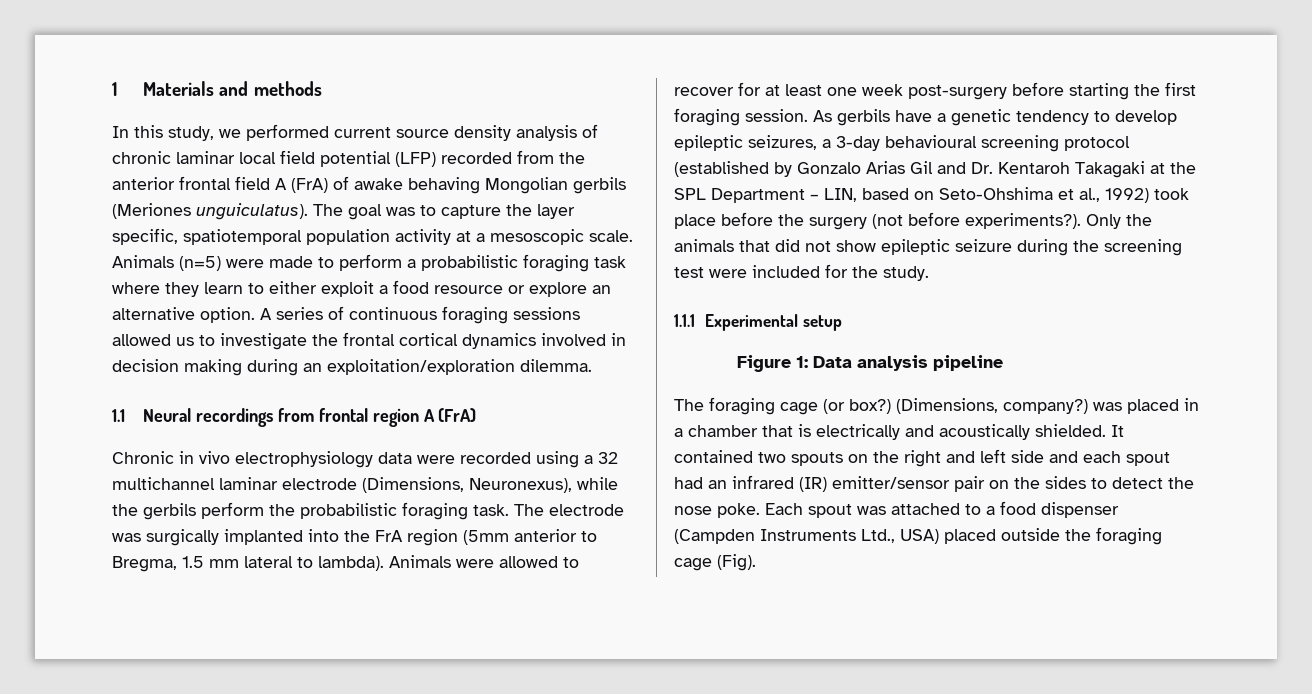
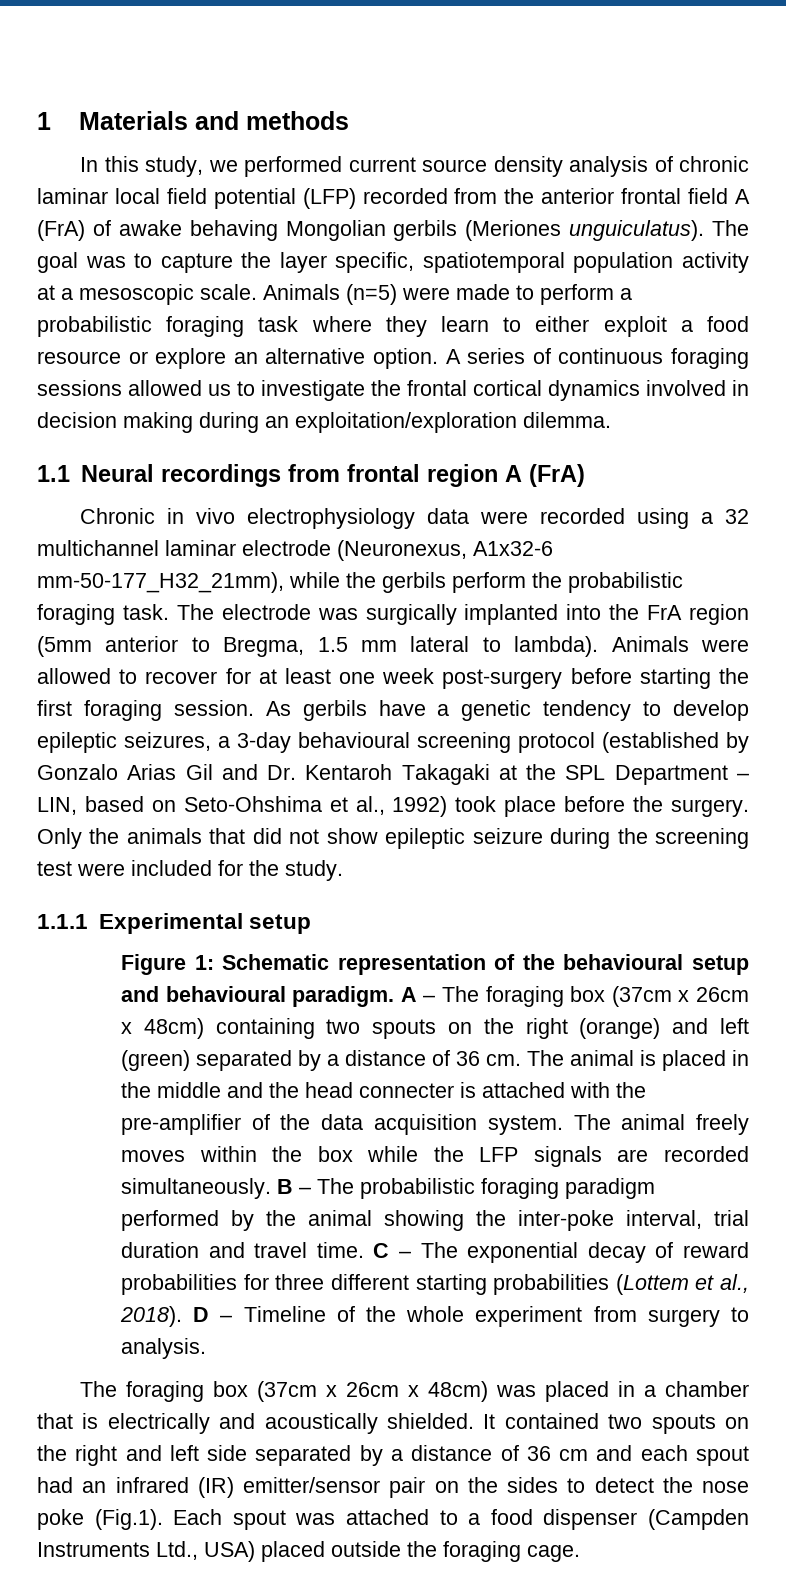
- Chronic in vivo electrophysiology data were recorded using a 32 multichannel laminar electrode (Dimensions, Neuronexus), while the gerbils perform the probabilistic foraging task.
+ Chronic in vivo electrophysiology data were recorded using a 32 multichannel laminar electrode (Neuronexus, A1x32-6 mm-50-177_H32_21mm), while the gerbils perform the probabilistic foraging task.
- As gerbils have a genetic tendency to develop epileptic seizures, a 3-day behavioural screening protocol (established by Gonzalo Arias Gil and Dr. Kentaroh Takagaki at the SPL Department – LIN, based on Seto-Ohshima et al., 1992) took place before the surgery (not before experiments?).
+ As gerbils have a genetic tendency to develop epileptic seizures, a 3-day behavioural screening protocol (established by Gonzalo Arias Gil and Dr. Kentaroh Takagaki at the SPL Department – LIN, based on Seto-Ohshima et al., 1992) took place before the surgery.
- Figure 1: Data analysis pipeline
- The foraging cage (or box?) (Dimensions, company?) was placed in a chamber that is electrically and acoustically shielded.
+ Figure 1: Schematic representation of the behavioural setup and behavioural paradigm. A – The foraging box (37cm x 26cm x 48cm) containing two spouts on the right (orange) and left (green) separated by a distance of 36 cm. The animal is placed in the middle and the head connecter is attached with the pre-amplifier of the data acquisition system. The animal freely moves within the box while the LFP signals are recorded simultaneously. B – The probabilistic foraging paradigm performed by the animal showing the inter-poke interval, trial duration and travel time. C – The exponential decay of reward probabilities for three different starting probabilities (Lottem et al., 2018). D – Timeline of the whole experiment from surgery to analysis.
+ The foraging box (37cm x 26cm x 48cm) was placed in a chamber that is electrically and acoustically shielded.
- It contained two spouts on the right and left side and each spout had an infrared (IR) emitter/sensor pair on the sides to detect the nose poke. Each spout was attached to a food dispenser (Campden Instruments Ltd., USA) placed outside the foraging cage (Fig).
+ It contained two spouts on the right and left side separated by a distance of 36 cm and each spout had an infrared (IR) emitter/sensor pair on the sides to detect the nose poke (Fig.1). Each spout was attached to a food dispenser (Campden Instruments Ltd., USA) placed outside the foraging cage.

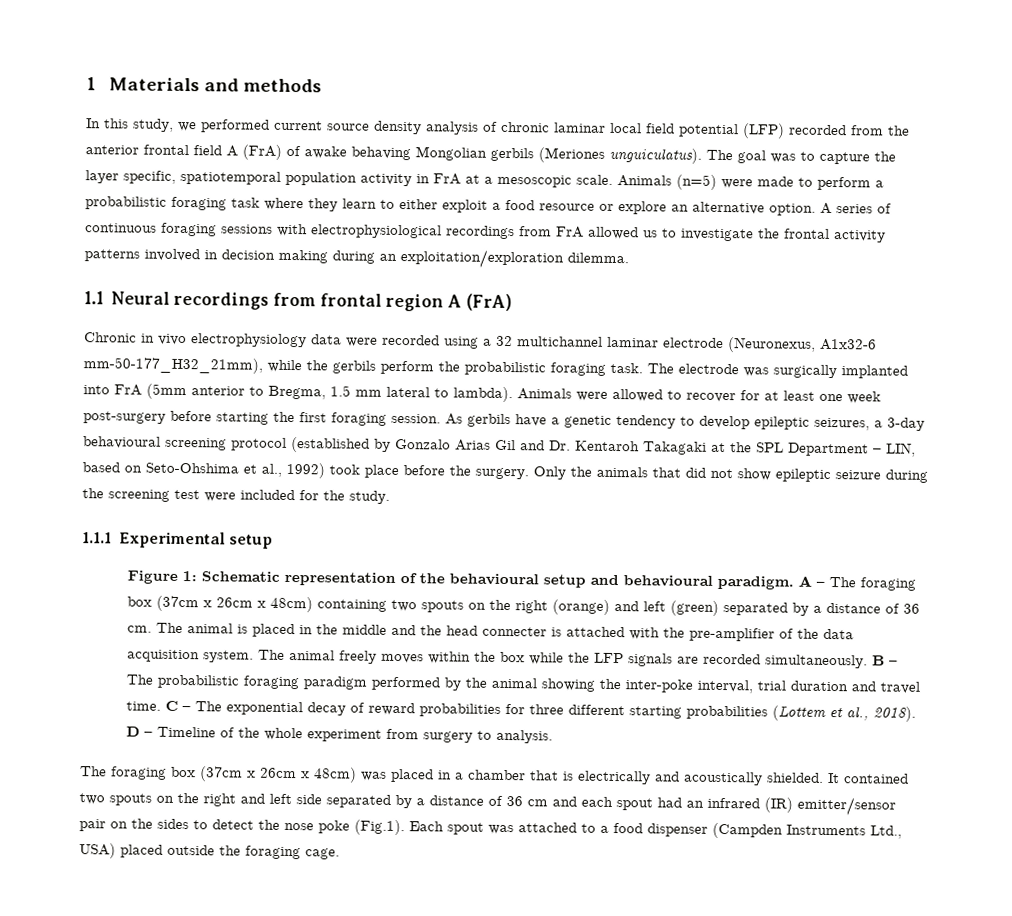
- The goal was to capture the layer specific, spatiotemporal population activity at a mesoscopic scale.
+ The goal was to capture the layer specific, spatiotemporal population activity in FrA at a mesoscopic scale.
- A series of continuous foraging sessions allowed us to investigate the frontal cortical dynamics involved in decision making during an exploitation/exploration dilemma.
+ A series of continuous foraging sessions with electrophysiological recordings from FrA allowed us to investigate the frontal activity patterns involved in decision making during an exploitation/exploration dilemma.
- The electrode was surgically implanted into the FrA region (5mm anterior to Bregma, 1.5 mm lateral to lambda).
+ The electrode was surgically implanted into FrA (5mm anterior to Bregma, 1.5 mm lateral to lambda).

